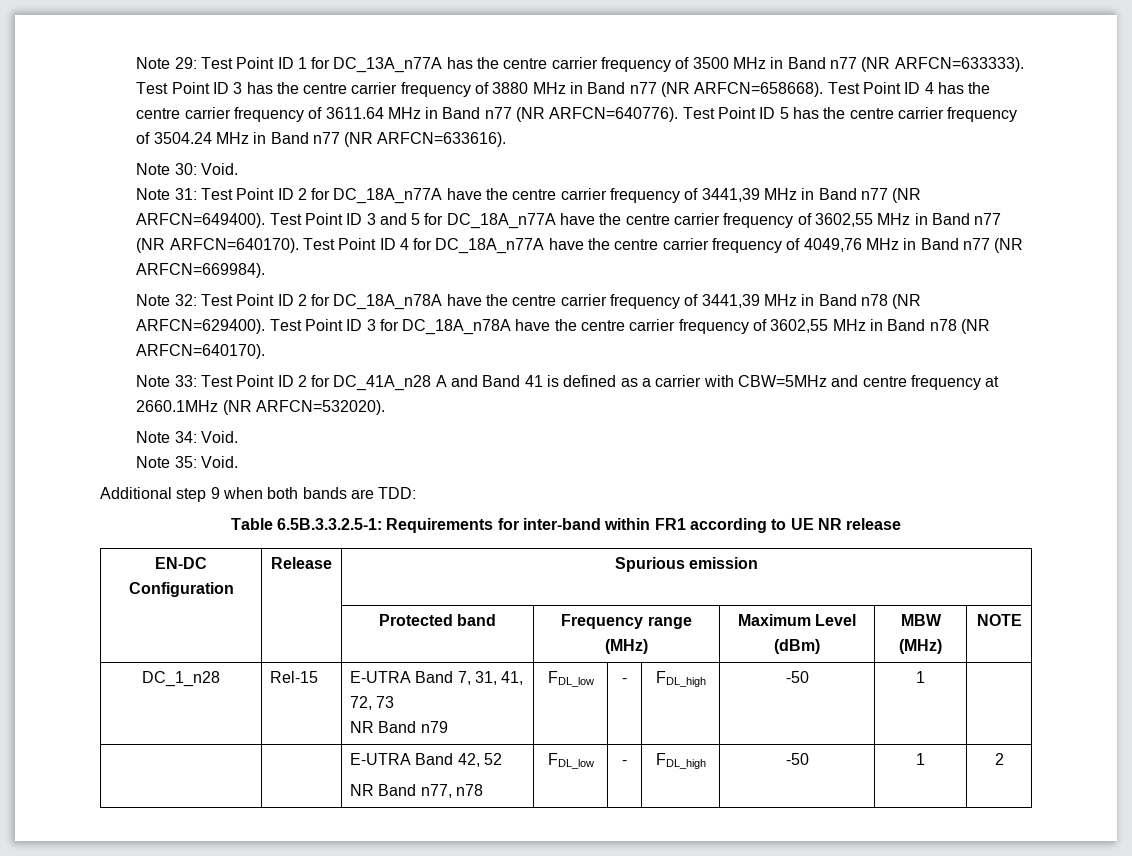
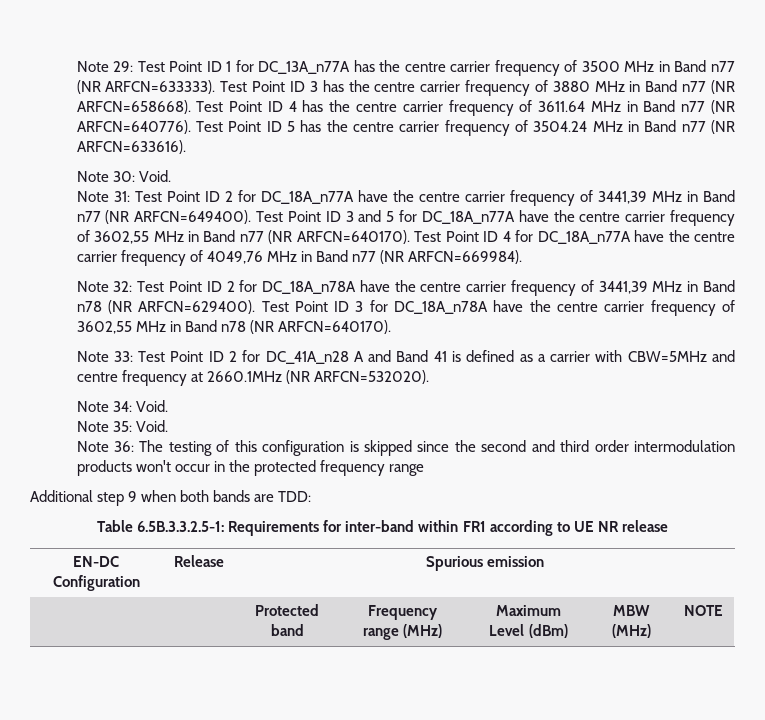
+ Note 36: The testing of this configuration is skipped since the second and third order intermodulation products won't occur in the protected frequency range
- DC_1_n28 | Rel-15 | E-UTRA Band 7, 31, 41, 72, 73
- NR Band n79 | FDL_low | - | FDL_high | -50 | 1 |
- | | E-UTRA Band 42, 52
- NR Band n77, n78 | FDL_low | - | FDL_high | -50 | 1 | 2

